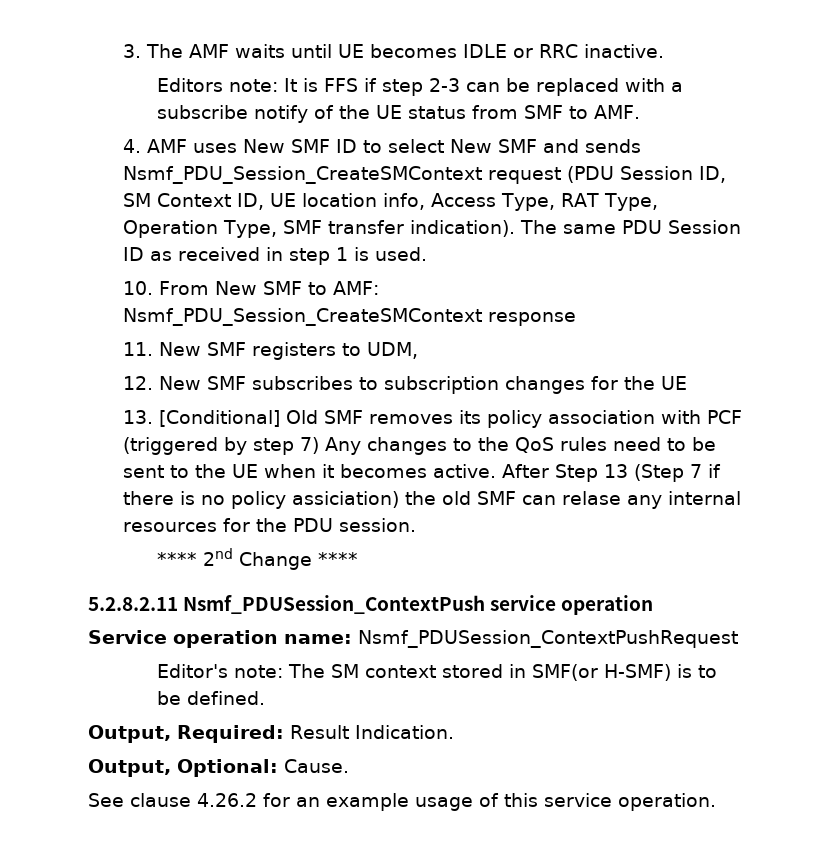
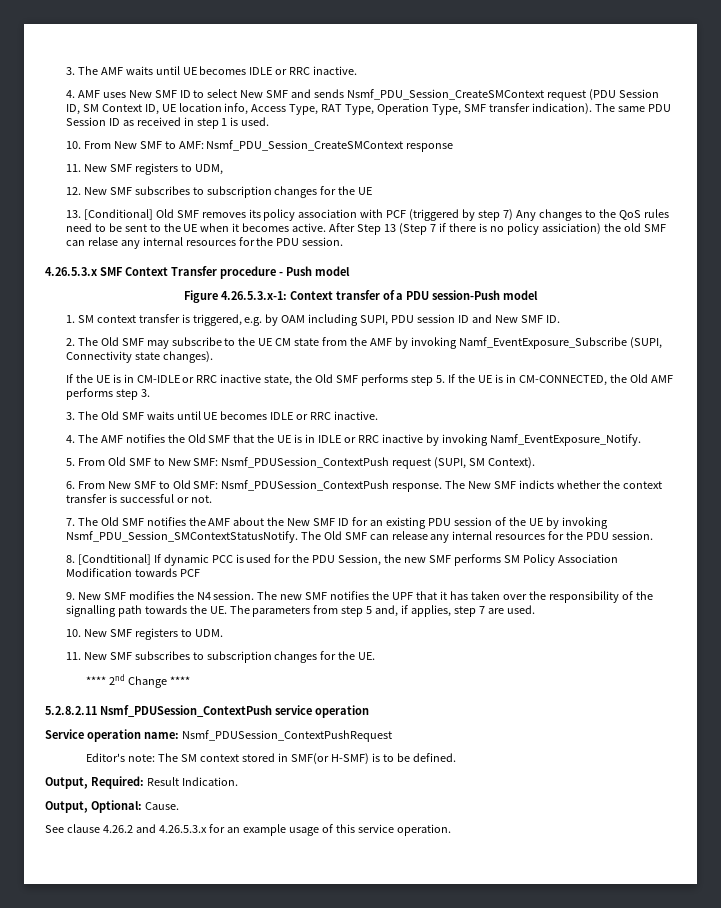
- Editors note: It is FFS if step 2-3 can be replaced with a subscribe notify of the UE status from SMF to AMF.
+ 4.26.5.3.x SMF Context Transfer procedure - Push model
+ Figure 4.26.5.3.x-1: Context transfer of a PDU session-Push model
+ 1. SM context transfer is triggered, e.g. by OAM including SUPI, PDU session ID and New SMF ID.
+ 2. The Old SMF may subscribe to the UE CM state from the AMF by invoking Namf_EventExposure_Subscribe (SUPI, Connectivity state changes).
+ If the UE is in CM-IDLE or RRC inactive state, the Old SMF performs step 5. If the UE is in CM-CONNECTED, the Old AMF performs step 3.
+ 3. The Old SMF waits until UE becomes IDLE or RRC inactive.
+ 4. The AMF notifies the Old SMF that the UE is in IDLE or RRC inactive by invoking Namf_EventExposure_Notify.
+ 5. From Old SMF to New SMF: Nsmf_PDUSession_ContextPush request (SUPI, SM Context).
+ 6. From New SMF to Old SMF: Nsmf_PDUSession_ContextPush response. The New SMF indicts whether the context transfer is successful or not.
+ 7. The Old SMF notifies the AMF about the New SMF ID for an existing PDU session of the UE by invoking Nsmf_PDU_Session_SMContextStatusNotify. The Old SMF can release any internal resources for the PDU session.
+ 8. [Condtitional] If dynamic PCC is used for the PDU Session, the new SMF performs SM Policy Association Modification towards PCF
+ 9. New SMF modifies the N4 session. The new SMF notifies the UPF that it has taken over the responsibility of the signalling path towards the UE. The parameters from step 5 and, if applies, step 7 are used.
+ 10. New SMF registers to UDM.
+ 11. New SMF subscribes to subscription changes for the UE.
- See clause 4.26.2 for an example usage of this service operation.
+ See clause 4.26.2 and 4.26.5.3.x for an example usage of this service operation.

